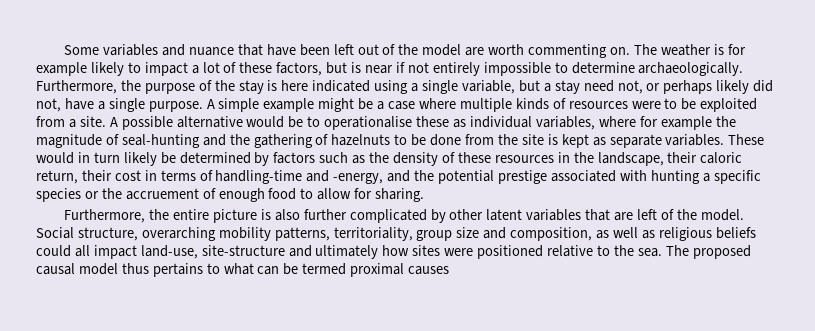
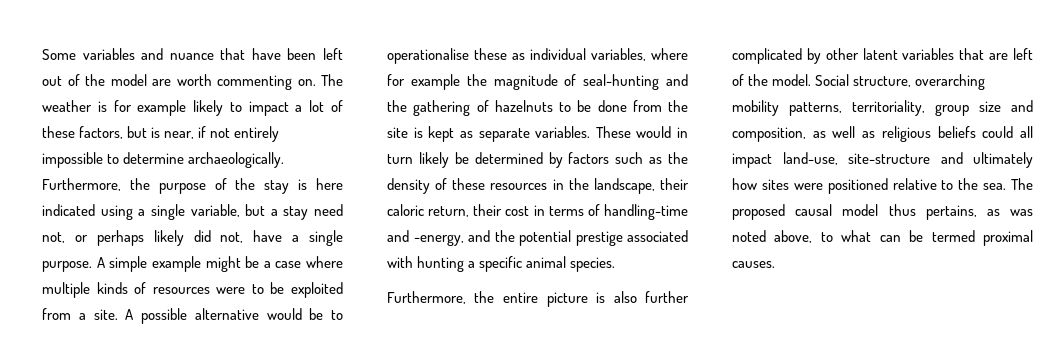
- The weather is for example likely to impact a lot of these factors, but is near if not entirely impossible to determine archaeologically.
+ The weather is for example likely to impact a lot of these factors, but is near, if not entirely impossible to determine archaeologically.
- These would in turn likely be determined by factors such as the density of these resources in the landscape, their caloric return, their cost in terms of handling-time and -energy, and the potential prestige associated with hunting a specific species or the accruement of enough food to allow for sharing.
+ These would in turn likely be determined by factors such as the density of these resources in the landscape, their caloric return, their cost in terms of handling-time and -energy, and the potential prestige associated with hunting a specific animal species.
- The proposed causal model thus pertains to what can be termed proximal causes
+ The proposed causal model thus pertains, as was noted above, to what can be termed proximal causes.

